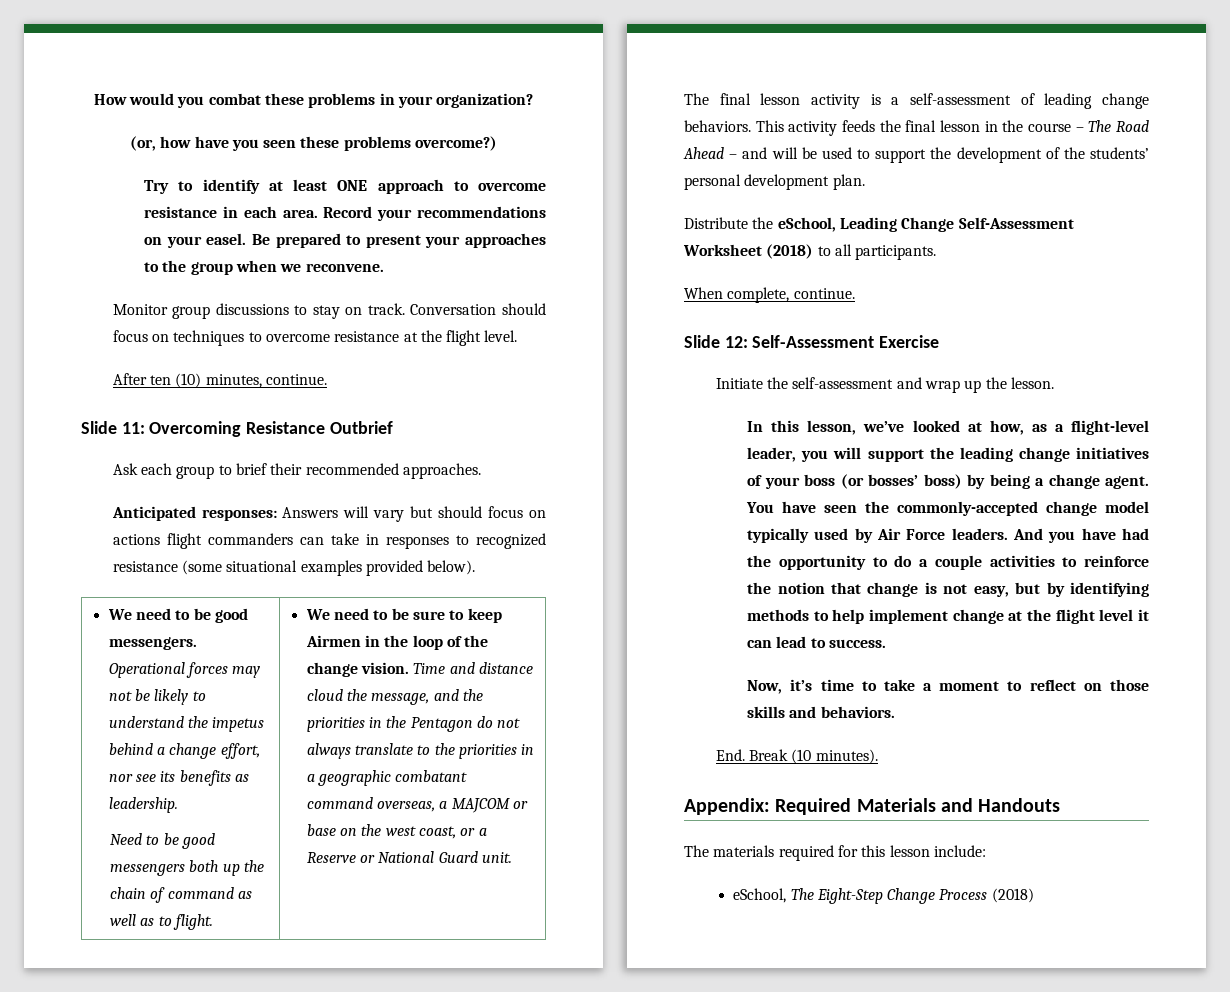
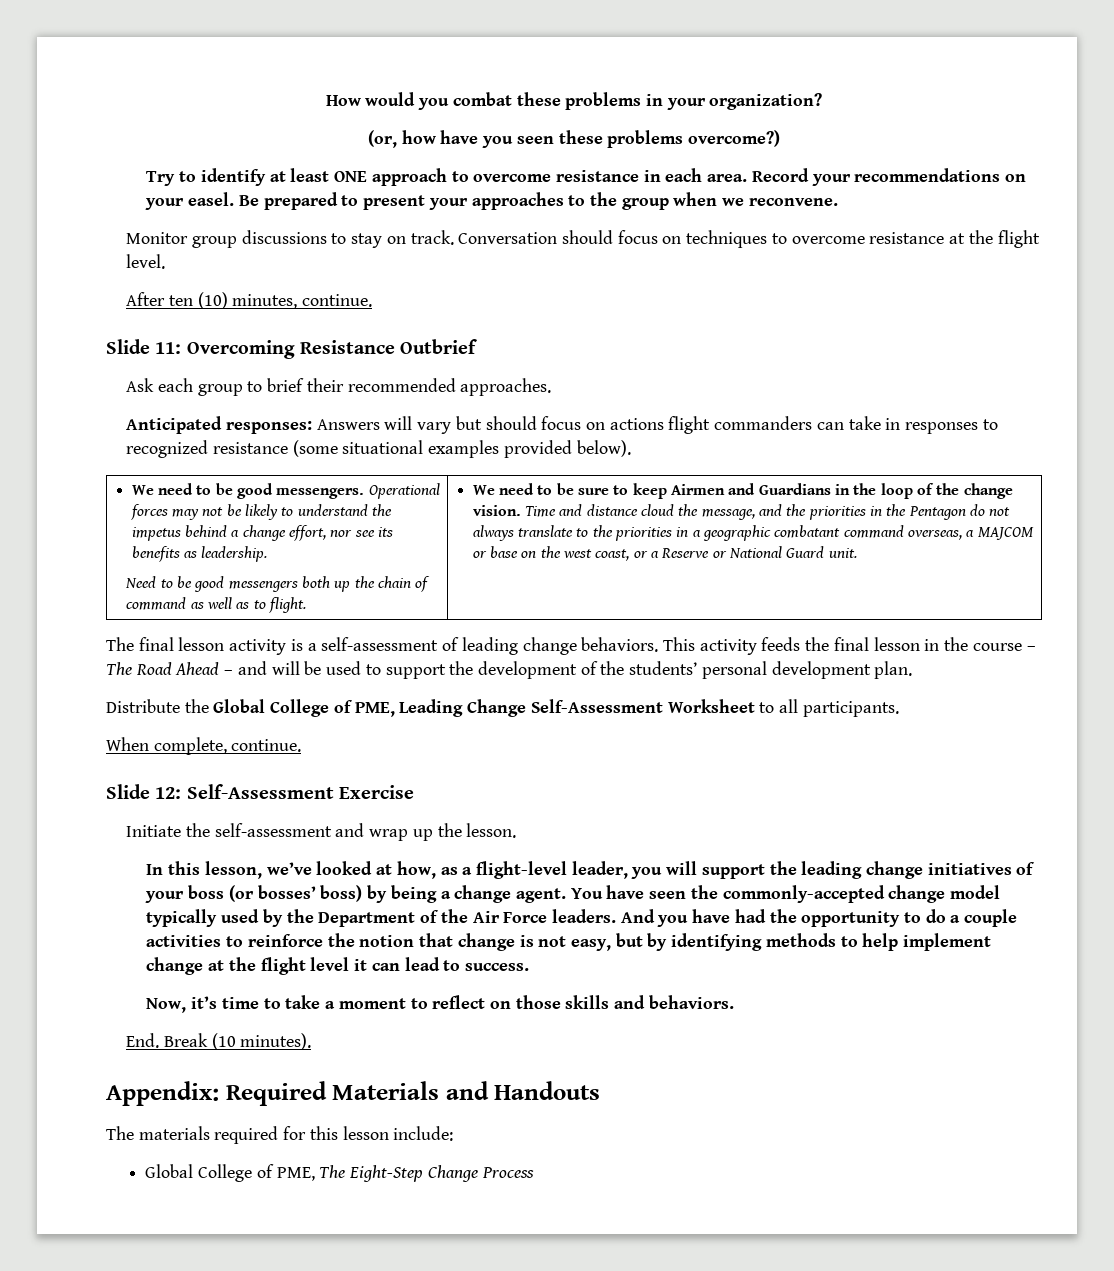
- We need to be sure to keep Airmen in the loop of the change vision.
+ We need to be sure to keep Airmen and Guardians in the loop of the change vision.
- Distribute the eSchool, Leading Change Self-Assessment Worksheet (2018) to all participants.
+ Distribute the Global College of PME, Leading Change Self-Assessment Worksheet to all participants.
- You have seen the commonly-accepted change model typically used by Air Force leaders.
+ You have seen the commonly-accepted change model typically used by the Department of the Air Force leaders.
- eSchool, The Eight-Step Change Process (2018)
+ Global College of PME, The Eight-Step Change Process

